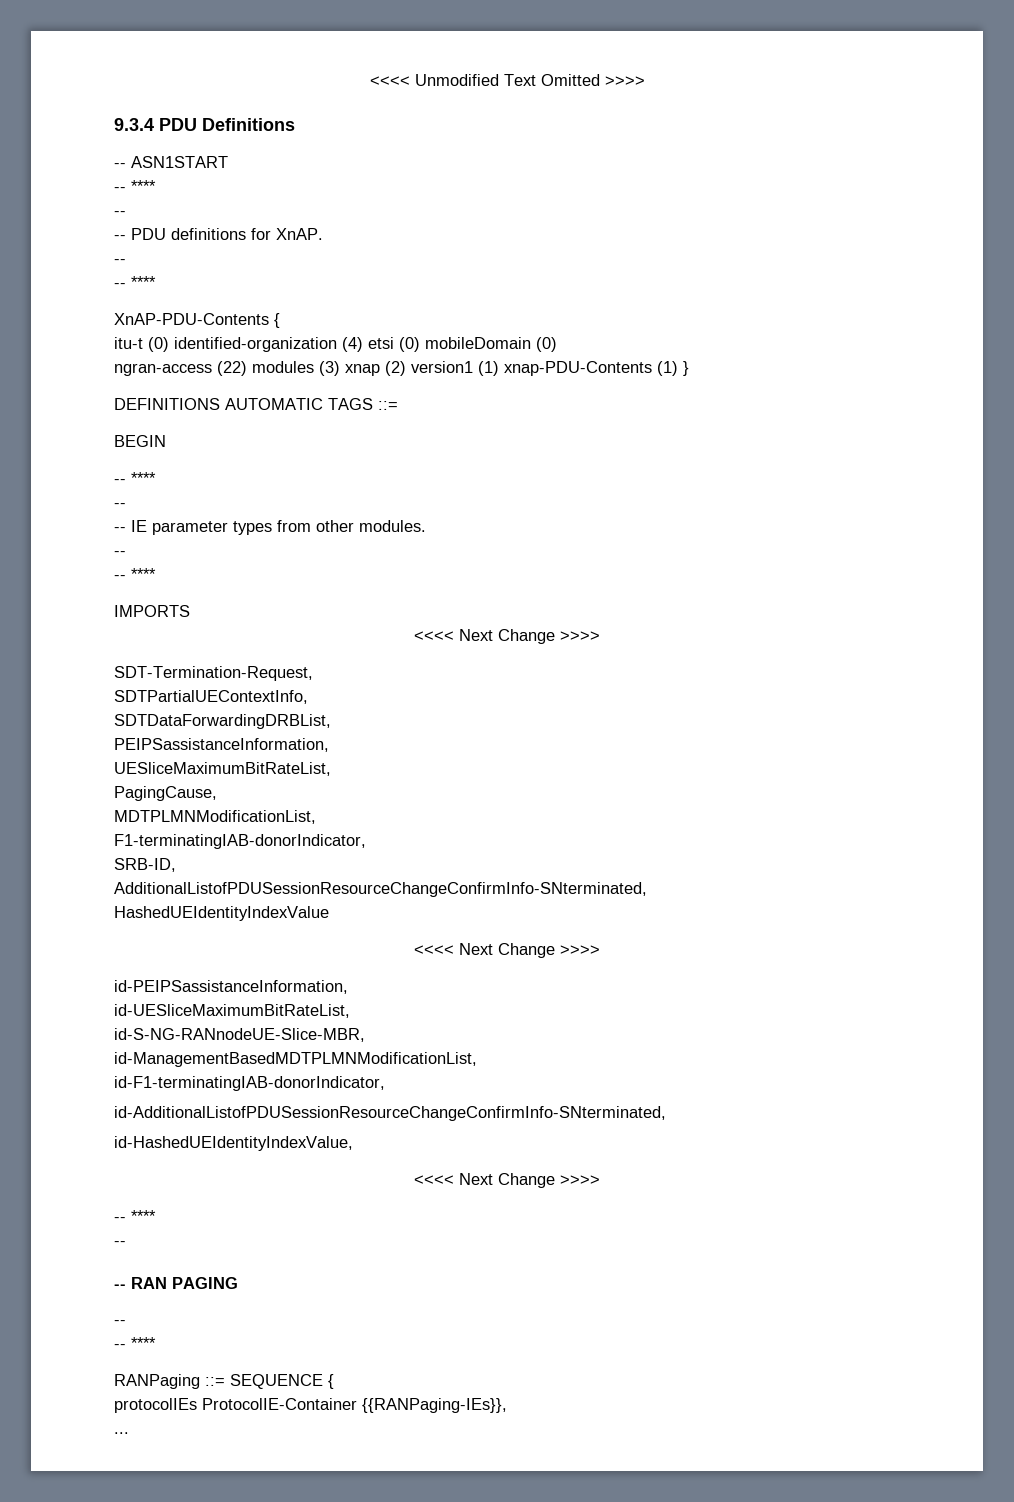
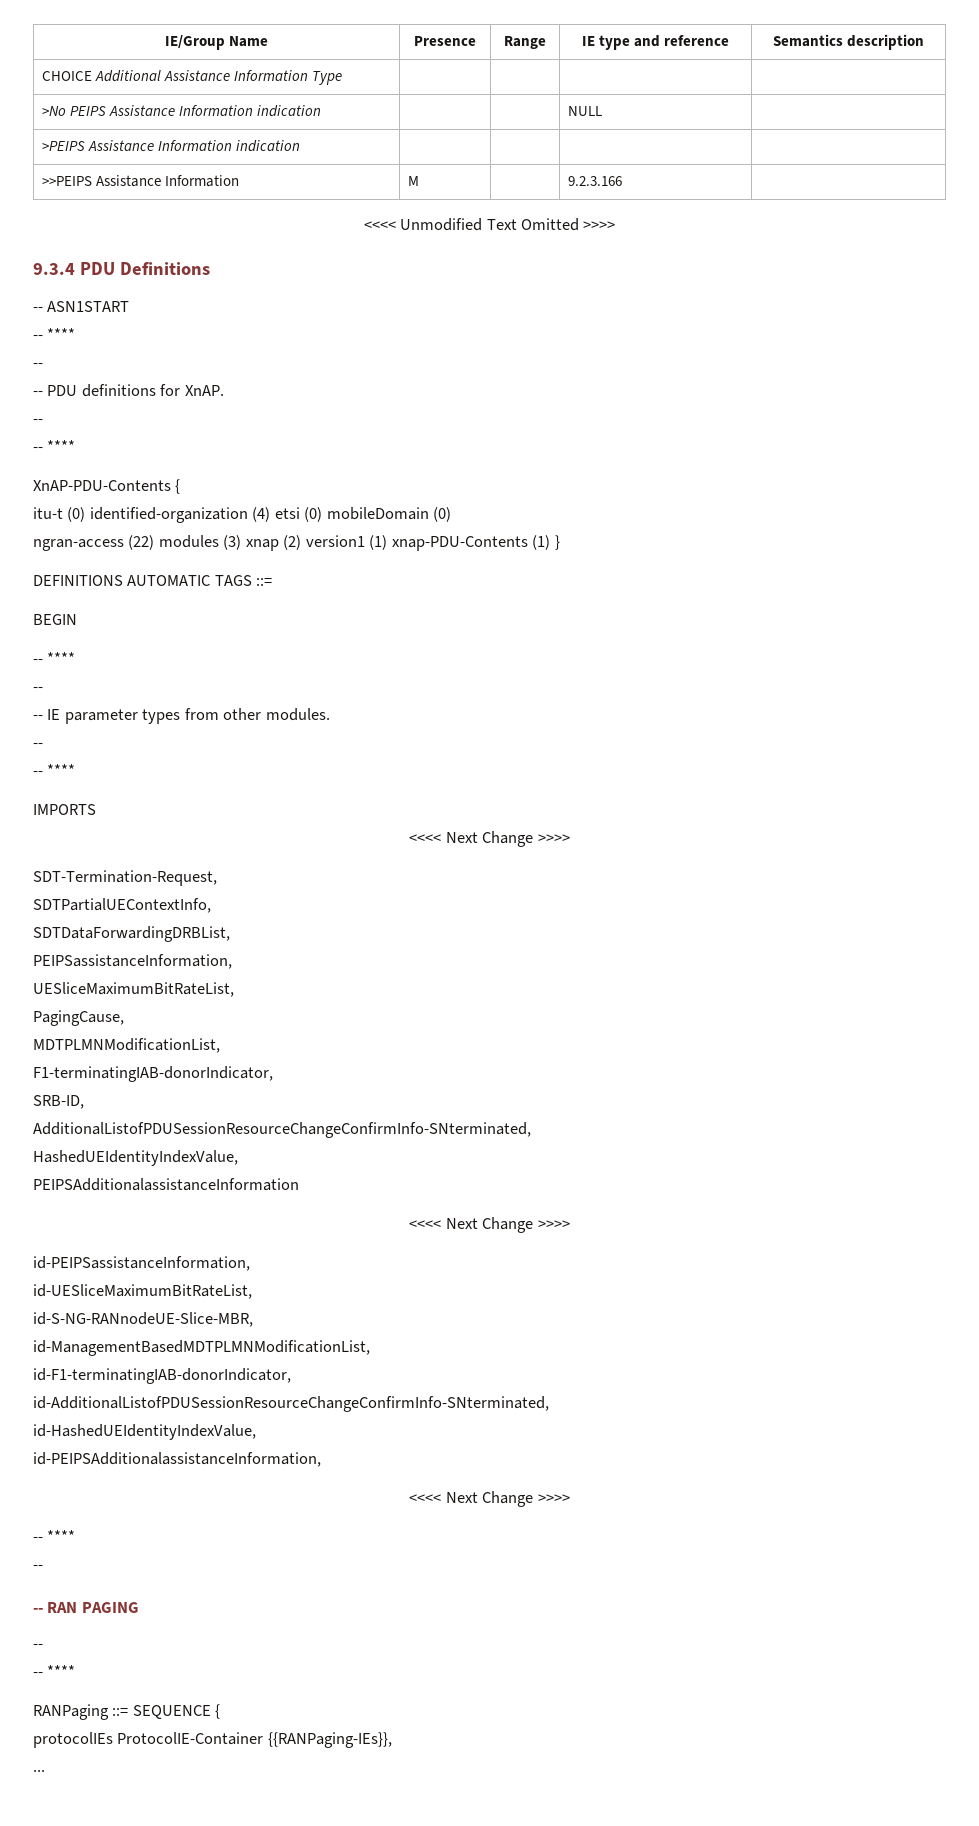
+ IE/Group Name | Presence | Range | IE type and reference | Semantics description
+ CHOICE Additional Assistance Information Type | | | |
+ >No PEIPS Assistance Information indication | | | NULL |
+ >PEIPS Assistance Information indication | | | |
+ >>PEIPS Assistance Information | M | | 9.2.3.166 |
- HashedUEIdentityIndexValue
+ HashedUEIdentityIndexValue,
+ PEIPSAdditionalassistanceInformation
+ id-PEIPSAdditionalassistanceInformation,

